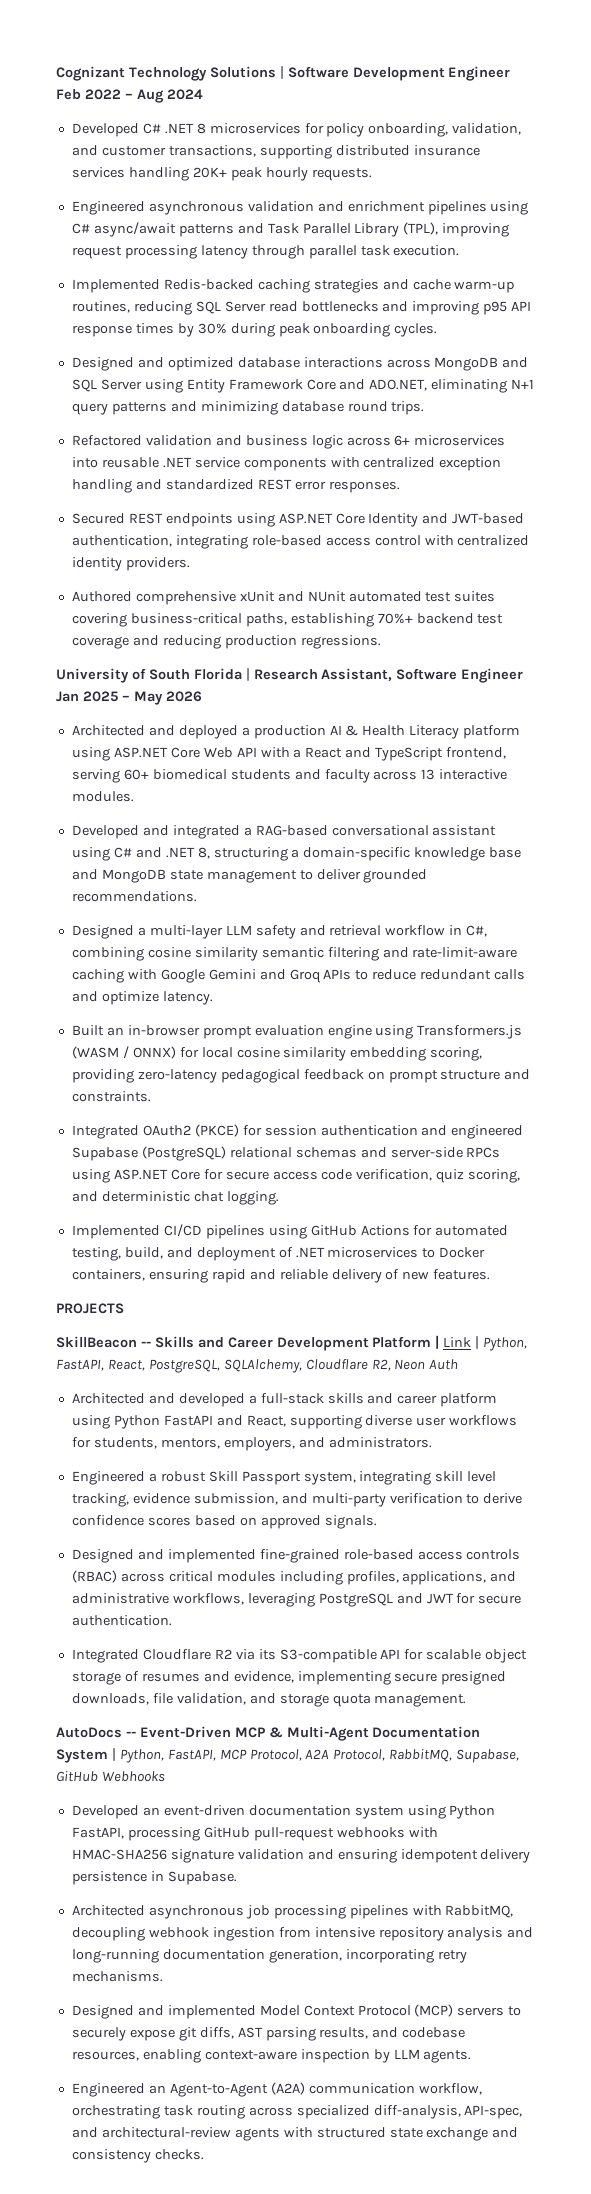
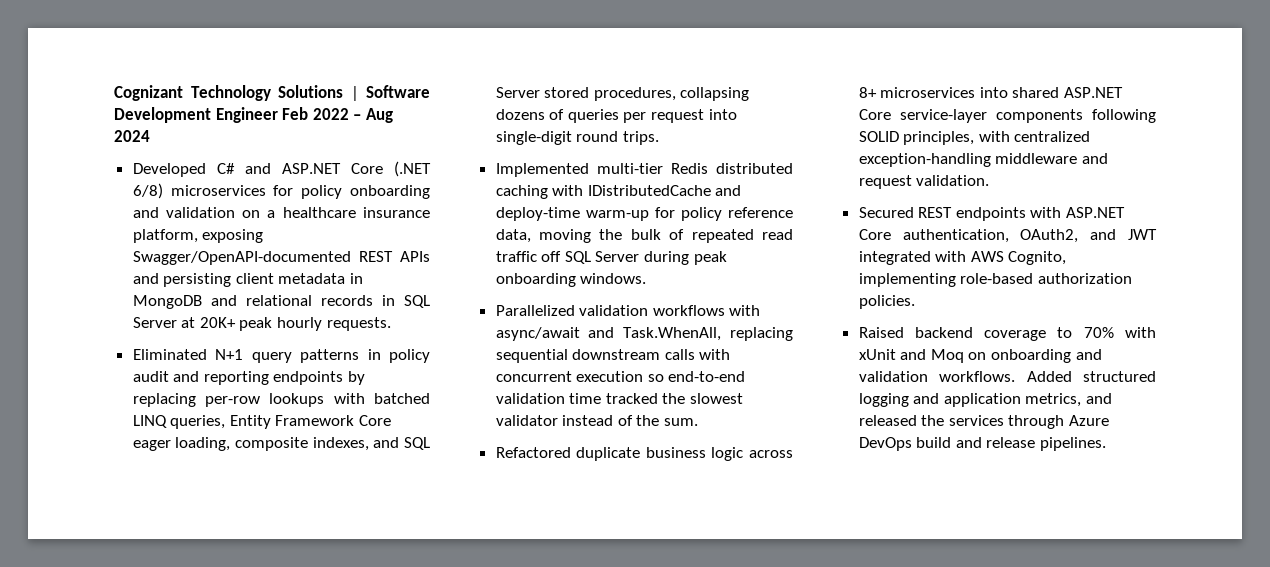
- Developed C# .NET 8 microservices for policy onboarding, validation, and customer transactions, supporting distributed insurance services handling 20K+ peak hourly requests.
- Engineered asynchronous validation and enrichment pipelines using C# async/await patterns and Task Parallel Library (TPL), improving request processing latency through parallel task execution.
- Implemented Redis-backed caching strategies and cache warm-up routines, reducing SQL Server read bottlenecks and improving p95 API response times by 30% during peak onboarding cycles.
- Designed and optimized database interactions across MongoDB and SQL Server using Entity Framework Core and ADO.NET, eliminating N+1 query patterns and minimizing database round trips.
+ Developed C# and ASP.NET Core (.NET 6/8) microservices for policy onboarding and validation on a healthcare insurance platform, exposing Swagger/OpenAPI-documented REST APIs and persisting client metadata in MongoDB and relational records in SQL Server at 20K+ peak hourly requests.
+ Eliminated N+1 query patterns in policy audit and reporting endpoints by replacing per-row lookups with batched LINQ queries, Entity Framework Core eager loading, composite indexes, and SQL Server stored procedures, collapsing dozens of queries per request into single-digit round trips.
+ Implemented multi-tier Redis distributed caching with IDistributedCache and deploy-time warm-up for policy reference data, moving the bulk of repeated read traffic off SQL Server during peak onboarding windows.
+ Parallelized validation workflows with async/await and Task.WhenAll, replacing sequential downstream calls with concurrent execution so end-to-end validation time tracked the slowest validator instead of the sum.
- Refactored validation and business logic across 6+ microservices into reusable .NET service components with centralized exception handling and standardized REST error responses.
+ Refactored duplicate business logic across 8+ microservices into shared ASP.NET Core service-layer components following SOLID principles, with centralized exception-handling middleware and request validation.
- Secured REST endpoints using ASP.NET Core Identity and JWT-based authentication, integrating role-based access control with centralized identity providers.
- Authored comprehensive xUnit and NUnit automated test suites covering business-critical paths, establishing 70%+ backend test coverage and reducing production regressions.
- University of South Florida | Research Assistant, Software Engineer Jan 2025 – May 2026
- Architected and deployed a production AI & Health Literacy platform using ASP.NET Core Web API with a React and TypeScript frontend, serving 60+ biomedical students and faculty across 13 interactive modules.
- Developed and integrated a RAG-based conversational assistant using C# and .NET 8, structuring a domain-specific knowledge base and MongoDB state management to deliver grounded recommendations.
- Designed a multi-layer LLM safety and retrieval workflow in C#, combining cosine similarity semantic filtering and rate-limit-aware caching with Google Gemini and Groq APIs to reduce redundant calls and optimize latency.
- Built an in-browser prompt evaluation engine using Transformers.js (WASM / ONNX) for local cosine similarity embedding scoring, providing zero-latency pedagogical feedback on prompt structure and constraints.
- Integrated OAuth2 (PKCE) for session authentication and engineered Supabase (PostgreSQL) relational schemas and server-side RPCs using ASP.NET Core for secure access code verification, quiz scoring, and deterministic chat logging.
- Implemented CI/CD pipelines using GitHub Actions for automated testing, build, and deployment of .NET microservices to Docker containers, ensuring rapid and reliable delivery of new features.
- PROJECTS
- SkillBeacon -- Skills and Career Development Platform | Link | Python, FastAPI, React, PostgreSQL, SQLAlchemy, Cloudflare R2, Neon Auth
- Architected and developed a full-stack skills and career platform using Python FastAPI and React, supporting diverse user workflows for students, mentors, employers, and administrators.
- Engineered a robust Skill Passport system, integrating skill level tracking, evidence submission, and multi-party verification to derive confidence scores based on approved signals.
- Designed and implemented fine-grained role-based access controls (RBAC) across critical modules including profiles, applications, and administrative workflows, leveraging PostgreSQL and JWT for secure authentication.
- Integrated Cloudflare R2 via its S3-compatible API for scalable object storage of resumes and evidence, implementing secure presigned downloads, file validation, and storage quota management.
- AutoDocs -- Event-Driven MCP & Multi-Agent Documentation System | Python, FastAPI, MCP Protocol, A2A Protocol, RabbitMQ, Supabase, GitHub Webhooks
- Developed an event-driven documentation system using Python FastAPI, processing GitHub pull-request webhooks with HMAC-SHA256 signature validation and ensuring idempotent delivery persistence in Supabase.
- Architected asynchronous job processing pipelines with RabbitMQ, decoupling webhook ingestion from intensive repository analysis and long-running documentation generation, incorporating retry mechanisms.
- Designed and implemented Model Context Protocol (MCP) servers to securely expose git diffs, AST parsing results, and codebase resources, enabling context-aware inspection by LLM agents.
- Engineered an Agent-to-Agent (A2A) communication workflow, orchestrating task routing across specialized diff-analysis, API-spec, and architectural-review agents with structured state exchange and consistency checks.
+ Secured REST endpoints with ASP.NET Core authentication, OAuth2, and JWT integrated with AWS Cognito, implementing role-based authorization policies.
+ Raised backend coverage to 70% with xUnit and Moq on onboarding and validation workflows. Added structured logging and application metrics, and released the services through Azure DevOps build and release pipelines.

